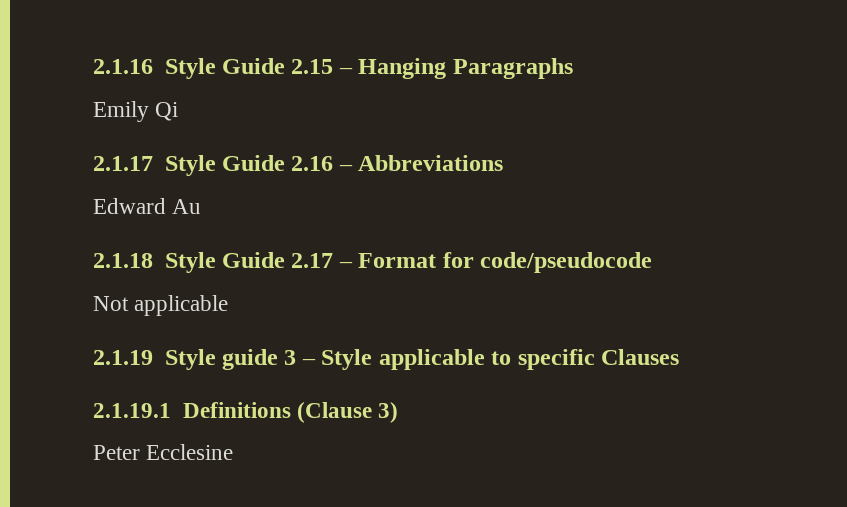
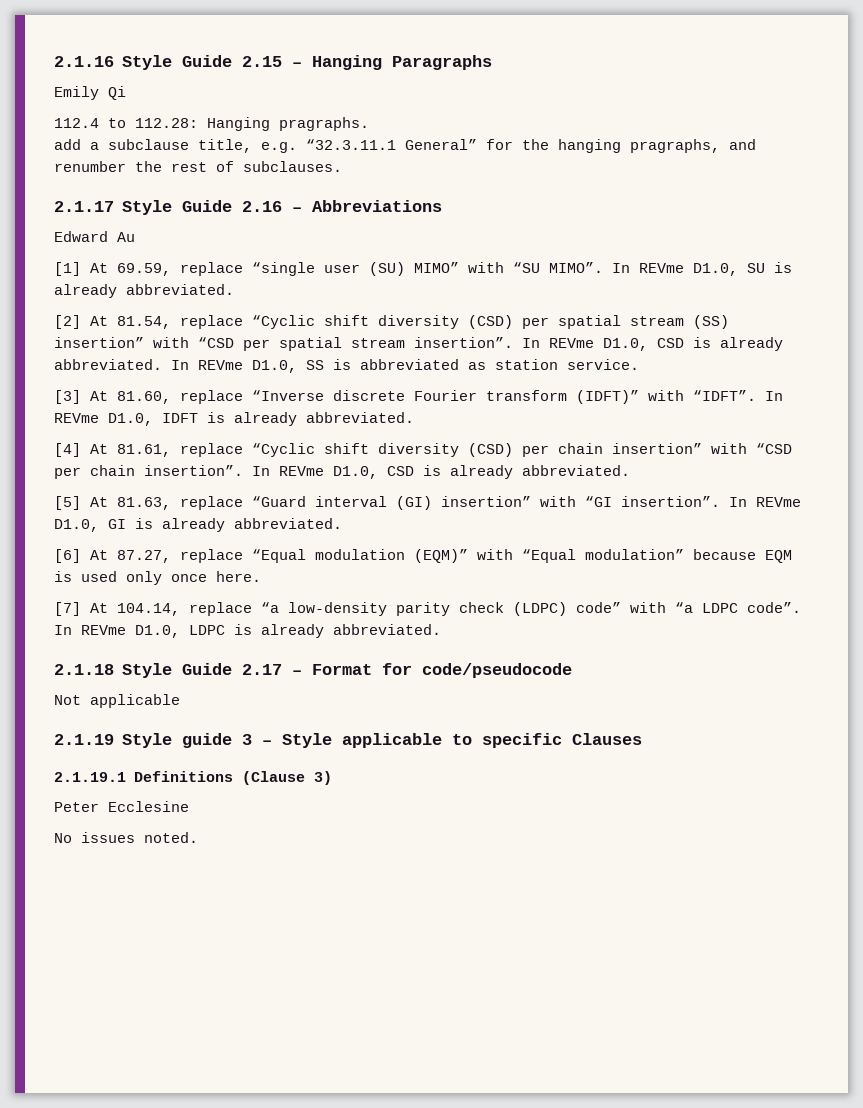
+ 112.4 to 112.28: Hanging pragraphs.
+ add a subclause title, e.g. “32.3.11.1 General” for the hanging pragraphs, and renumber the rest of subclauses.
+ [1] At 69.59, replace “single user (SU) MIMO” with “SU MIMO”. In REVme D1.0, SU is already abbreviated.
+ [2] At 81.54, replace “Cyclic shift diversity (CSD) per spatial stream (SS) insertion” with “CSD per spatial stream insertion”. In REVme D1.0, CSD is already abbreviated. In REVme D1.0, SS is abbreviated as station service.
+ [3] At 81.60, replace “Inverse discrete Fourier transform (IDFT)” with “IDFT”. In REVme D1.0, IDFT is already abbreviated.
+ [4] At 81.61, replace “Cyclic shift diversity (CSD) per chain insertion” with “CSD per chain insertion”. In REVme D1.0, CSD is already abbreviated.
+ [5] At 81.63, replace “Guard interval (GI) insertion” with “GI insertion”. In REVme D1.0, GI is already abbreviated.
+ [6] At 87.27, replace “Equal modulation (EQM)” with “Equal modulation” because EQM is used only once here.
+ [7] At 104.14, replace “a low-density parity check (LDPC) code” with “a LDPC code”. In REVme D1.0, LDPC is already abbreviated.
+ No issues noted.

